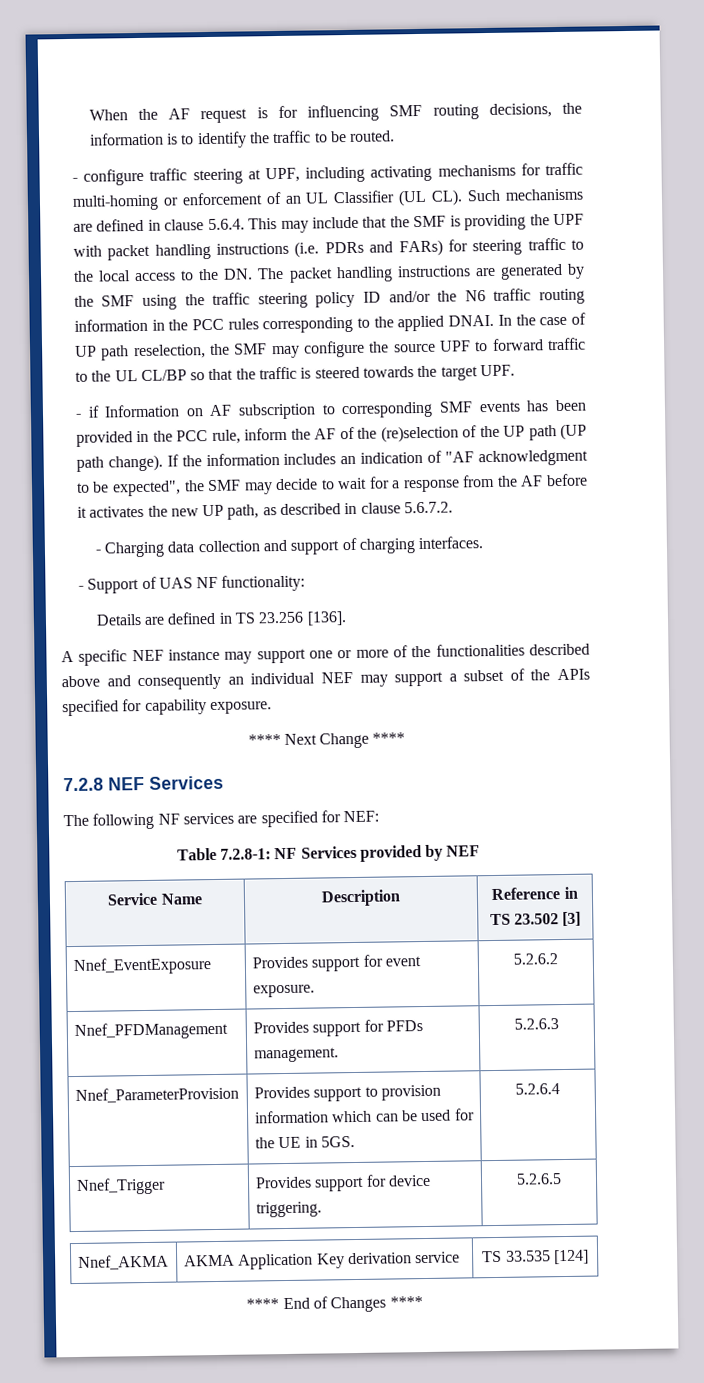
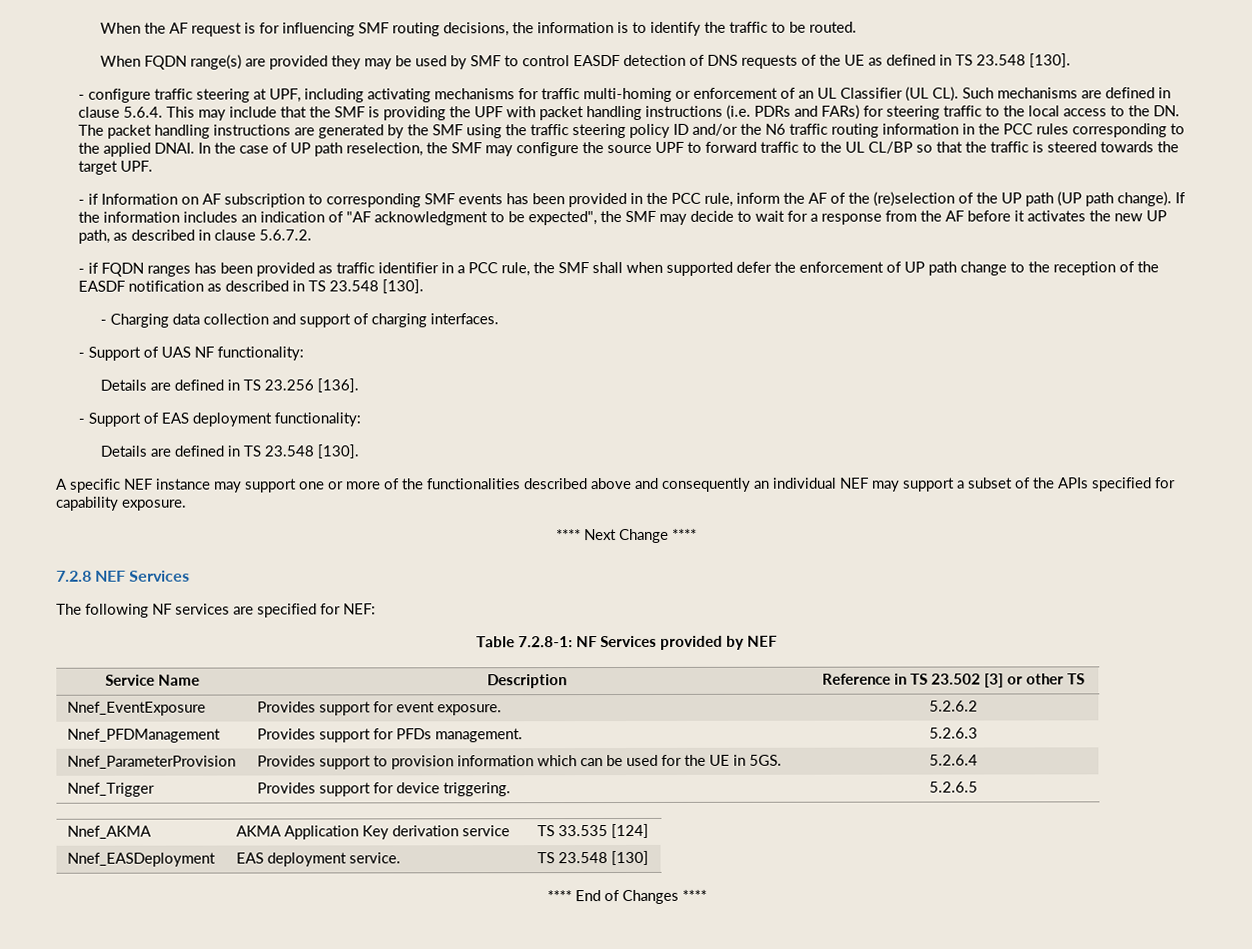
+ When FQDN range(s) are provided they may be used by SMF to control EASDF detection of DNS requests of the UE as defined in TS 23.548 [130].
+ - if FQDN ranges has been provided as traffic identifier in a PCC rule, the SMF shall when supported defer the enforcement of UP path change to the reception of the EASDF notification as described in TS 23.548 [130].
+ - Support of EAS deployment functionality:
+ Details are defined in TS 23.548 [130].
- Service Name | Description | Reference in TS 23.502 [3]
+ Service Name | Description | Reference in TS 23.502 [3] or other TS
+ Nnef_EASDeployment | EAS deployment service. | TS 23.548 [130]

